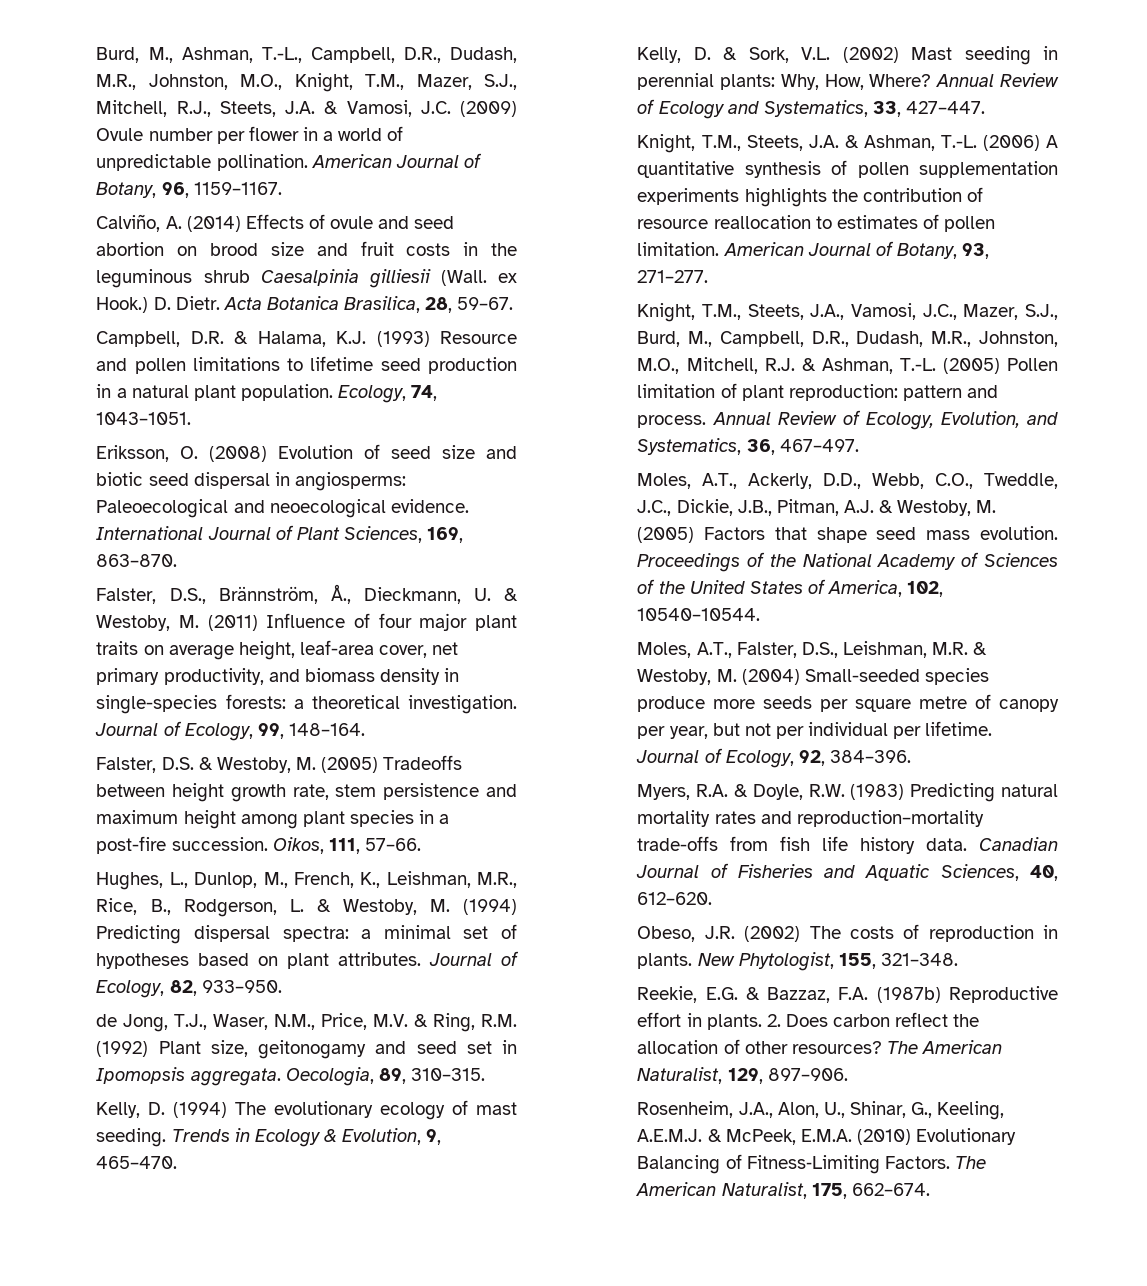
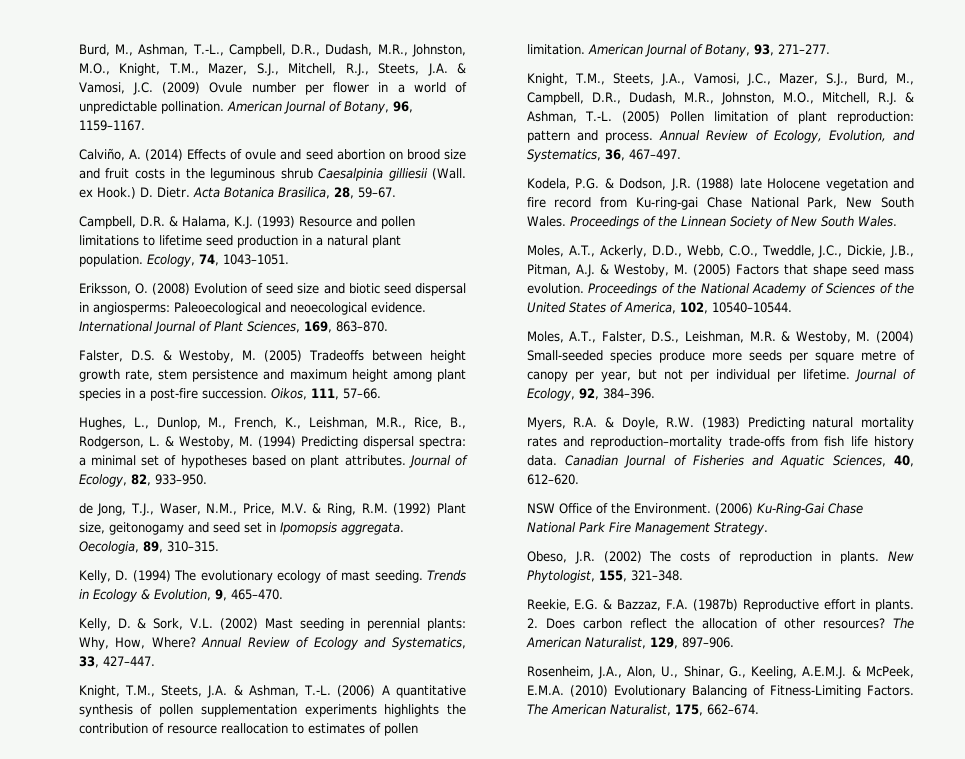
- Falster, D.S., Brännström, Å., Dieckmann, U. & Westoby, M. (2011) Influence of four major plant traits on average height, leaf-area cover, net primary productivity, and biomass density in single-species forests: a theoretical investigation. Journal of Ecology, 99, 148–164.
+ Kodela, P.G. & Dodson, J.R. (1988) late Holocene vegetation and fire record from Ku-ring-gai Chase National Park, New South Wales. Proceedings of the Linnean Society of New South Wales.
+ NSW Office of the Environment. (2006) Ku-Ring-Gai Chase National Park Fire Management Strategy.

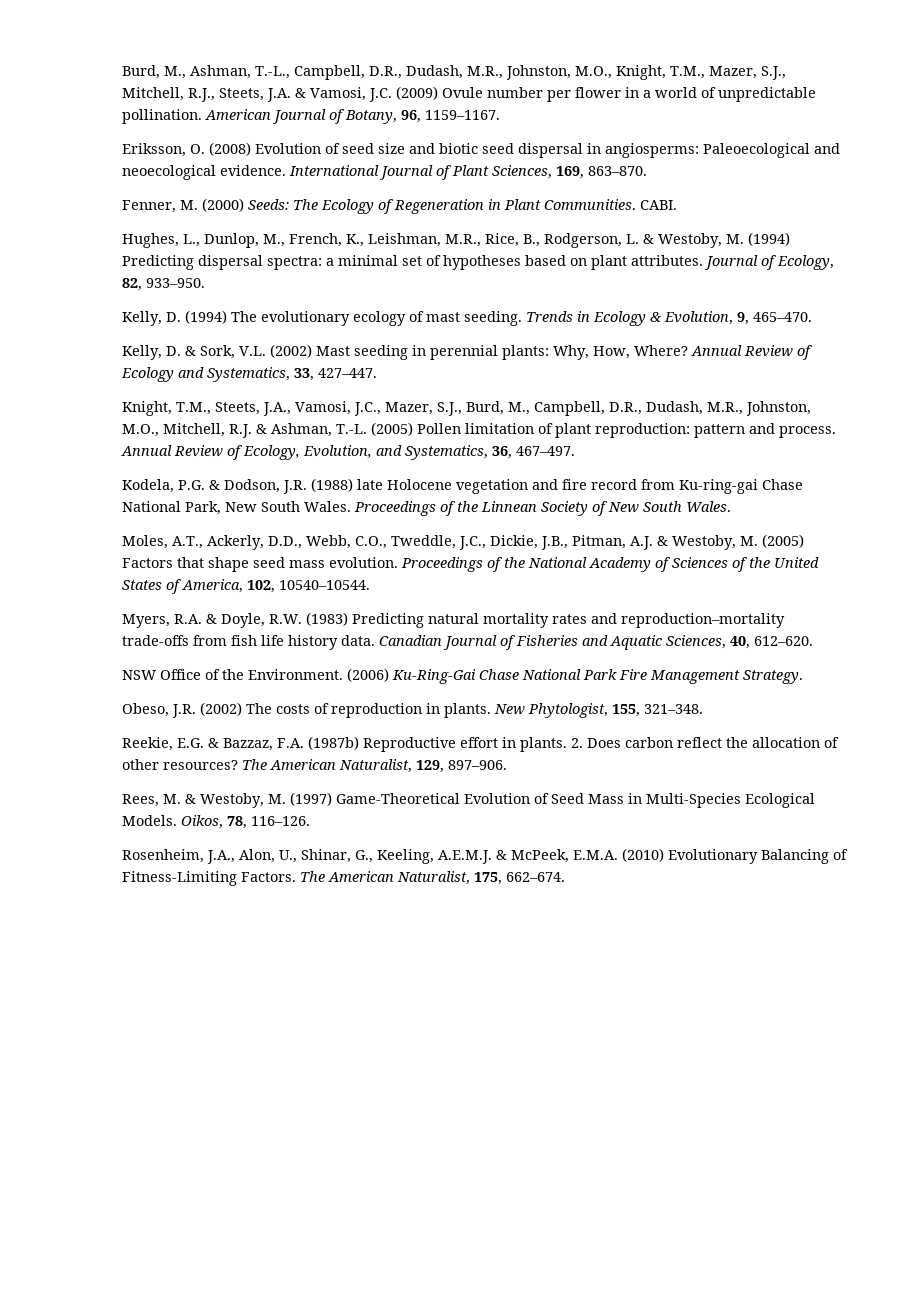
- Calviño, A. (2014) Effects of ovule and seed abortion on brood size and fruit costs in the leguminous shrub Caesalpinia gilliesii (Wall. ex Hook.) D. Dietr. Acta Botanica Brasilica, 28, 59–67.
- Campbell, D.R. & Halama, K.J. (1993) Resource and pollen limitations to lifetime seed production in a natural plant population. Ecology, 74, 1043–1051.
- Falster, D.S. & Westoby, M. (2005) Tradeoffs between height growth rate, stem persistence and maximum height among plant species in a post-fire succession. Oikos, 111, 57–66.
+ Fenner, M. (2000) Seeds: The Ecology of Regeneration in Plant Communities. CABI.
- de Jong, T.J., Waser, N.M., Price, M.V. & Ring, R.M. (1992) Plant size, geitonogamy and seed set in Ipomopsis aggregata. Oecologia, 89, 310–315.
- Knight, T.M., Steets, J.A. & Ashman, T.-L. (2006) A quantitative synthesis of pollen supplementation experiments highlights the contribution of resource reallocation to estimates of pollen limitation. American Journal of Botany, 93, 271–277.
- Moles, A.T., Falster, D.S., Leishman, M.R. & Westoby, M. (2004) Small-seeded species produce more seeds per square metre of canopy per year, but not per individual per lifetime. Journal of Ecology, 92, 384–396.
+ Rees, M. & Westoby, M. (1997) Game-Theoretical Evolution of Seed Mass in Multi-Species Ecological Models. Oikos, 78, 116–126.

